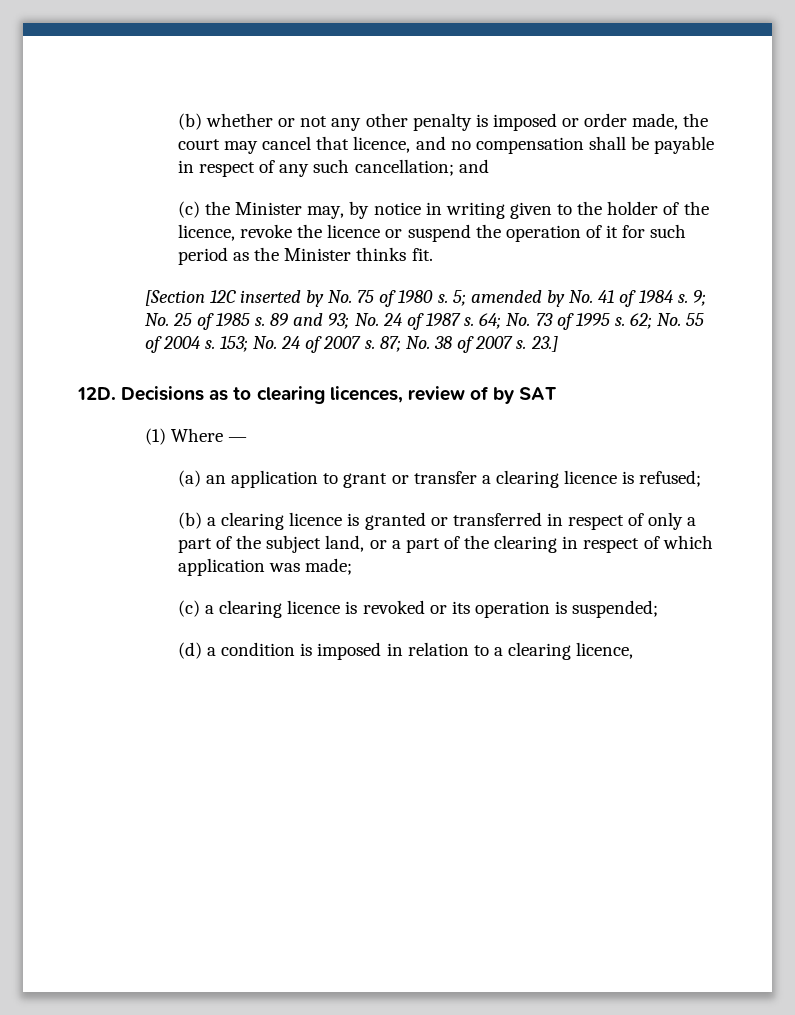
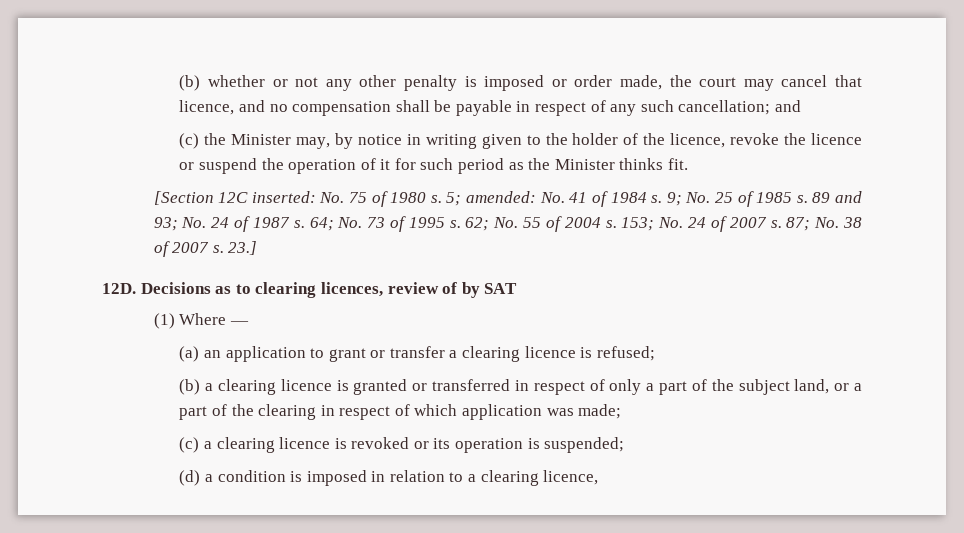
- [Section 12C inserted by No. 75 of 1980 s.
+ [Section 12C inserted: No. 75 of 1980 s.
- 5; amended by No. 41 of 1984 s.
+ 5; amended: No. 41 of 1984 s.

